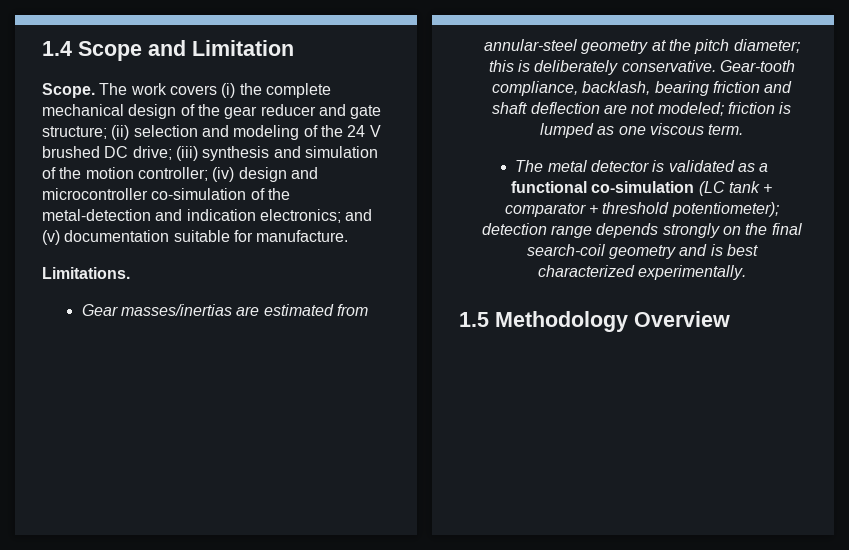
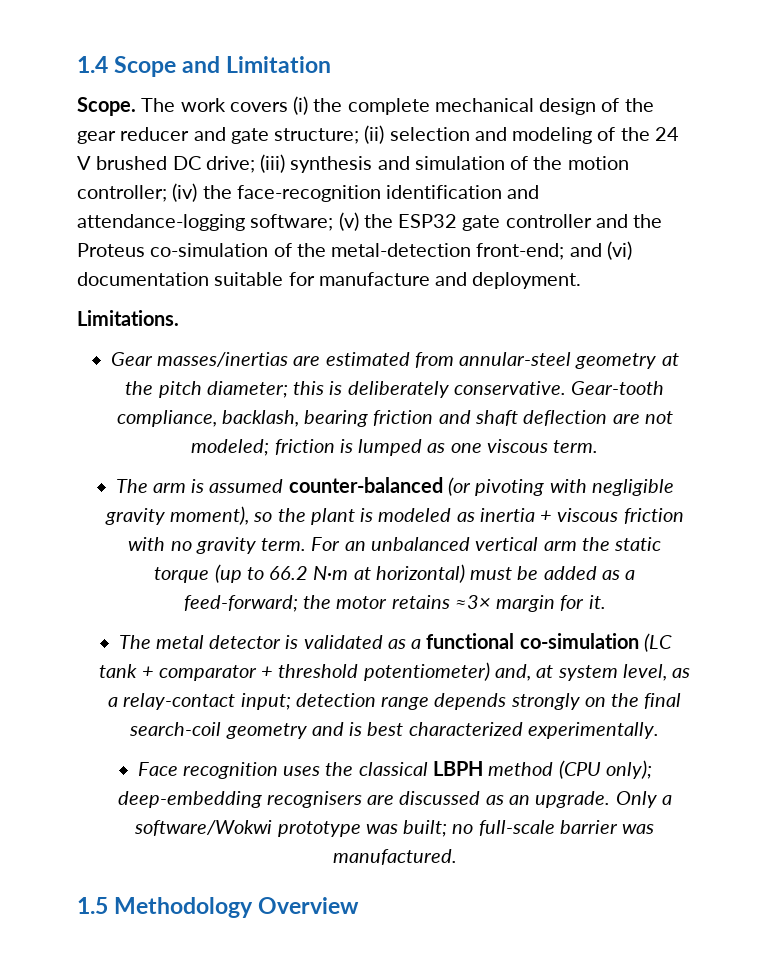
- The work covers (i) the complete mechanical design of the gear reducer and gate structure; (ii) selection and modeling of the 24 V brushed DC drive; (iii) synthesis and simulation of the motion controller; (iv) design and microcontroller co-simulation of the metal-detection and indication electronics; and (v) documentation suitable for manufacture.
+ The work covers (i) the complete mechanical design of the gear reducer and gate structure; (ii) selection and modeling of the 24 V brushed DC drive; (iii) synthesis and simulation of the motion controller; (iv) the face-recognition identification and attendance-logging software; (v) the ESP32 gate controller and the Proteus co-simulation of the metal-detection front-end; and (vi) documentation suitable for manufacture and deployment.
+ The arm is assumed counter-balanced (or pivoting with negligible gravity moment), so the plant is modeled as inertia + viscous friction with no gravity term. For an unbalanced vertical arm the static torque (up to 66.2 N·m at horizontal) must be added as a feed-forward; the motor retains ≈3× margin for it.
- The metal detector is validated as a functional co-simulation (LC tank + comparator + threshold potentiometer); detection range depends strongly on the final search-coil geometry and is best characterized experimentally.
+ The metal detector is validated as a functional co-simulation (LC tank + comparator + threshold potentiometer) and, at system level, as a relay-contact input; detection range depends strongly on the final search-coil geometry and is best characterized experimentally.
+ Face recognition uses the classical LBPH method (CPU only); deep-embedding recognisers are discussed as an upgrade. Only a software/Wokwi prototype was built; no full-scale barrier was manufactured.

